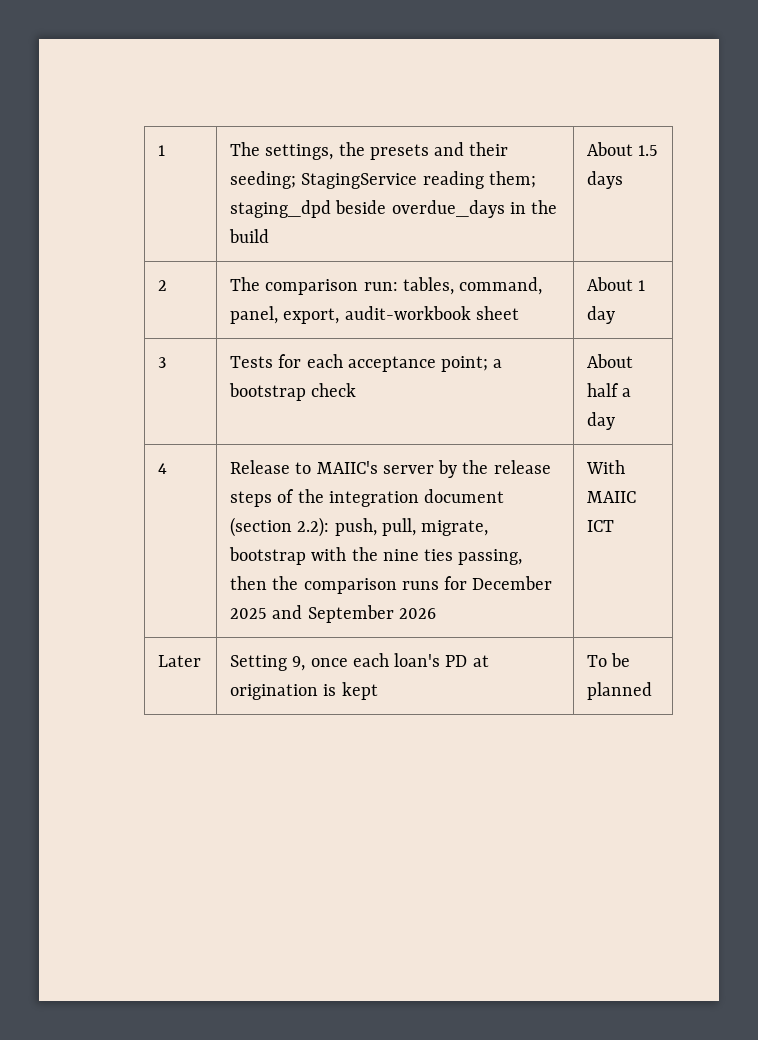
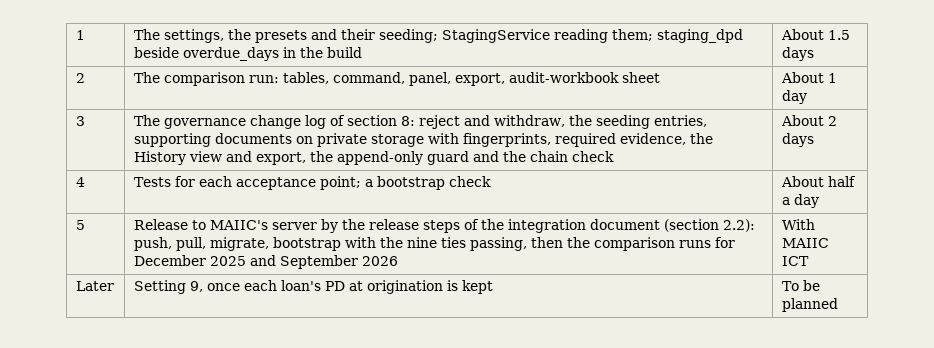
- 3 | Tests for each acceptance point; a bootstrap check | About half a day
+ 3 | The governance change log of section 8: reject and withdraw, the seeding entries, supporting documents on private storage with fingerprints, required evidence, the History view and export, the append-only guard and the chain check | About 2 days
+ 4 | Tests for each acceptance point; a bootstrap check | About half a day
- 4 | Release to MAIIC's server by the release steps of the integration document (section 2.2): push, pull, migrate, bootstrap with the nine ties passing, then the comparison runs for December 2025 and September 2026 | With MAIIC ICT
+ 5 | Release to MAIIC's server by the release steps of the integration document (section 2.2): push, pull, migrate, bootstrap with the nine ties passing, then the comparison runs for December 2025 and September 2026 | With MAIIC ICT

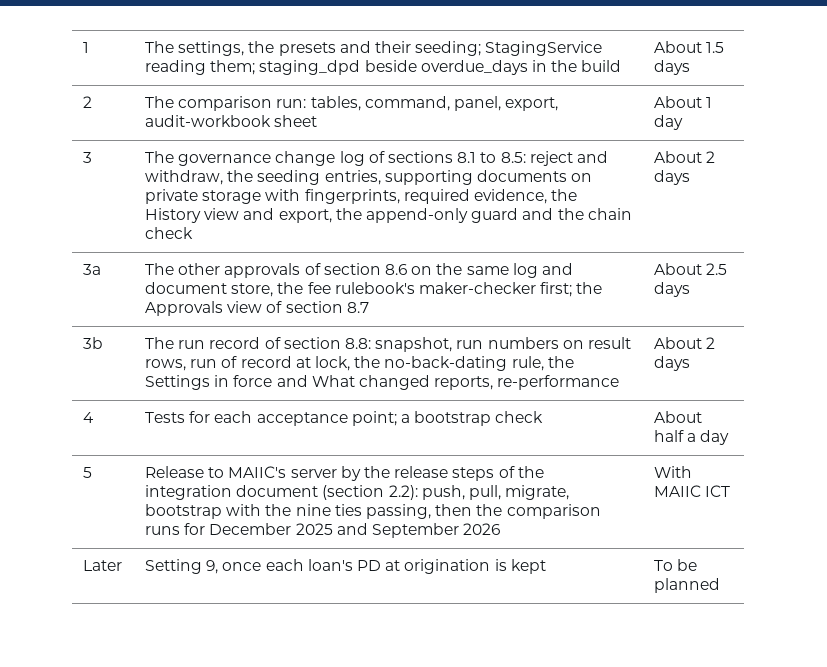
- 3 | The governance change log of section 8: reject and withdraw, the seeding entries, supporting documents on private storage with fingerprints, required evidence, the History view and export, the append-only guard and the chain check | About 2 days
+ 3 | The governance change log of sections 8.1 to 8.5: reject and withdraw, the seeding entries, supporting documents on private storage with fingerprints, required evidence, the History view and export, the append-only guard and the chain check | About 2 days
+ 3a | The other approvals of section 8.6 on the same log and document store, the fee rulebook's maker-checker first; the Approvals view of section 8.7 | About 2.5 days
+ 3b | The run record of section 8.8: snapshot, run numbers on result rows, run of record at lock, the no-back-dating rule, the Settings in force and What changed reports, re-performance | About 2 days

